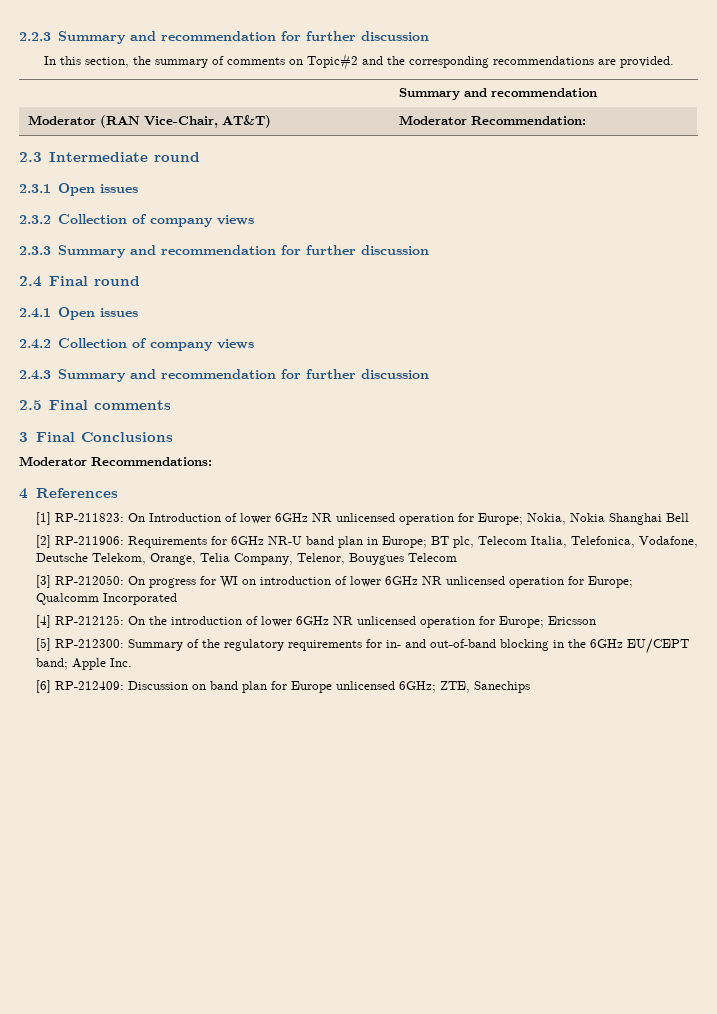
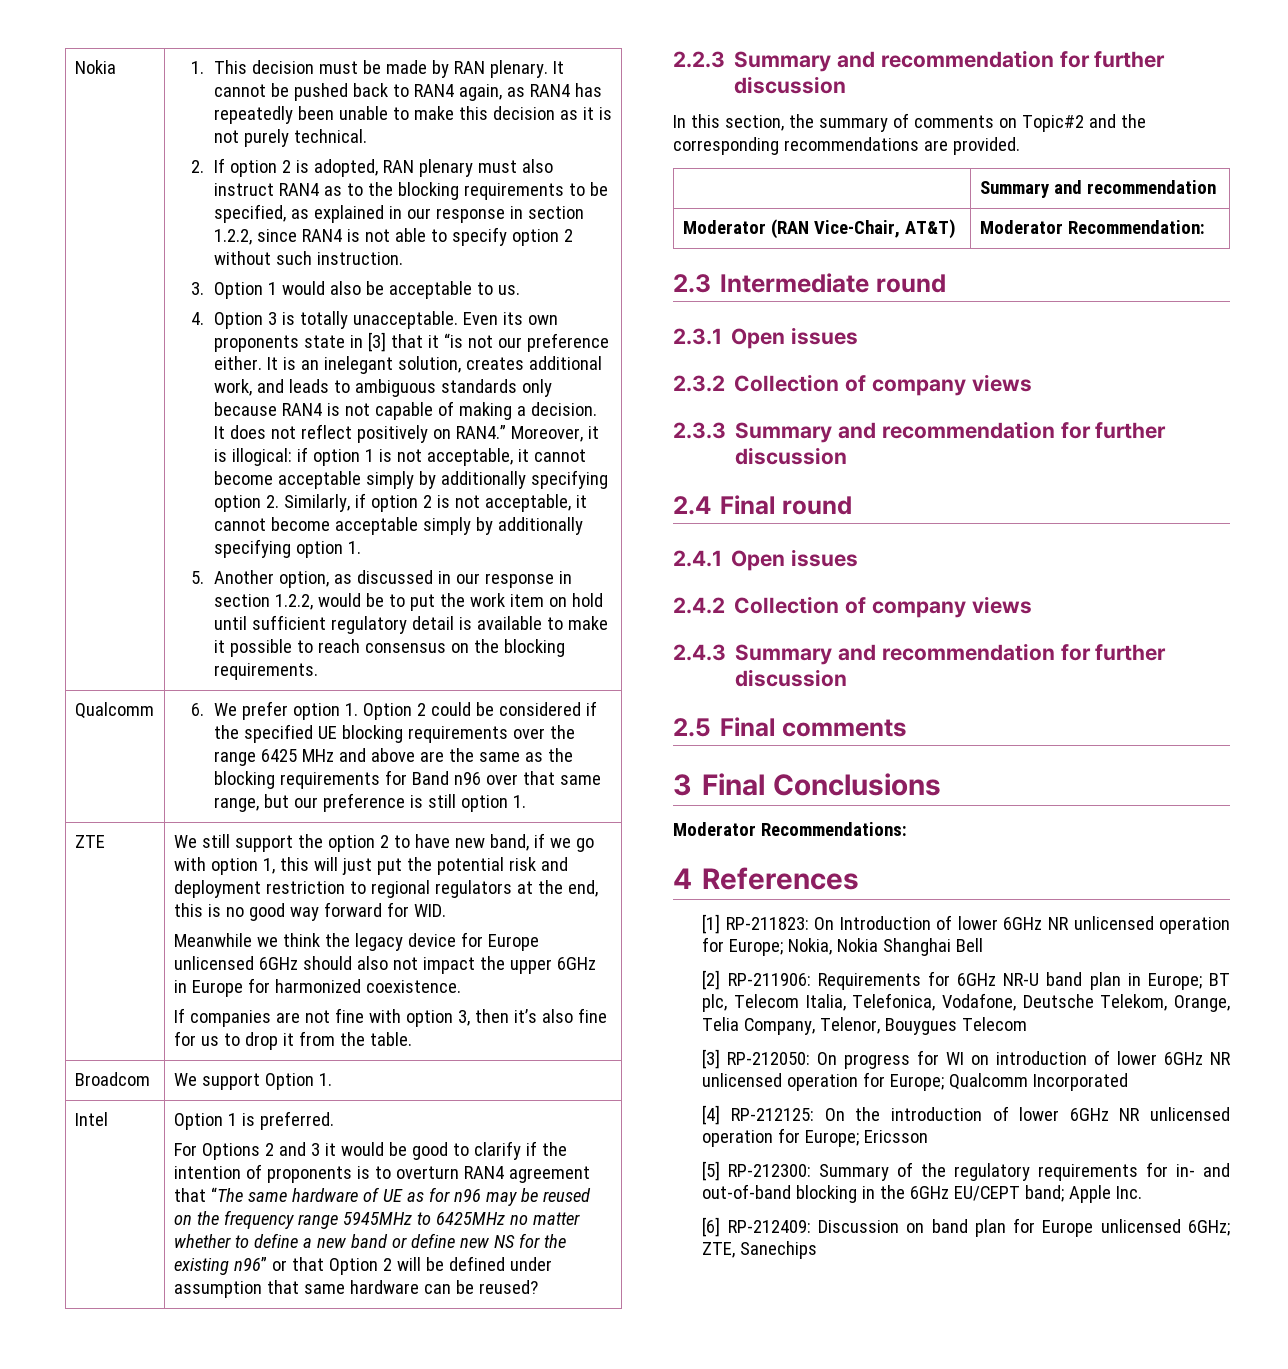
+ Nokia | 1. This decision must be made by RAN plenary. It cannot be pushed back to RAN4 again, as RAN4 has repeatedly been unable to make this decision as it is not purely technical.
+ 2. If option 2 is adopted, RAN plenary must also instruct RAN4 as to the blocking requirements to be specified, as explained in our response in section 1.2.2, since RAN4 is not able to specify option 2 without such instruction.
+ 3. Option 1 would also be acceptable to us.
+ 4. Option 3 is totally unacceptable. Even its own proponents state in [3] that it “is not our preference either. It is an inelegant solution, creates additional work, and leads to ambiguous standards only because RAN4 is not capable of making a decision. It does not reflect positively on RAN4.” Moreover, it is illogical: if option 1 is not acceptable, it cannot become acceptable simply by additionally specifying option 2. Similarly, if option 2 is not acceptable, it cannot become acceptable simply by additionally specifying option 1.
+ 5. Another option, as discussed in our response in section 1.2.2, would be to put the work item on hold until sufficient regulatory detail is available to make it possible to reach consensus on the blocking requirements.
+ Qualcomm | 6. We prefer option 1. Option 2 could be considered if the specified UE blocking requirements over the range 6425 MHz and above are the same as the blocking requirements for Band n96 over that same range, but our preference is still option 1.
+ ZTE | We still support the option 2 to have new band, if we go with option 1, this will just put the potential risk and deployment restriction to regional regulators at the end, this is no good way forward for WID.
+ Meanwhile we think the legacy device for Europe unlicensed 6GHz should also not impact the upper 6GHz in Europe for harmonized coexistence.
+ If companies are not fine with option 3, then it’s also fine for us to drop it from the table.
+ Broadcom | We support Option 1.
+ Intel | Option 1 is preferred.
+ For Options 2 and 3 it would be good to clarify if the intention of proponents is to overturn RAN4 agreement that “The same hardware of UE as for n96 may be reused on the frequency range 5945MHz to 6425MHz no matter whether to define a new band or define new NS for the existing n96” or that Option 2 will be defined under assumption that same hardware can be reused?

